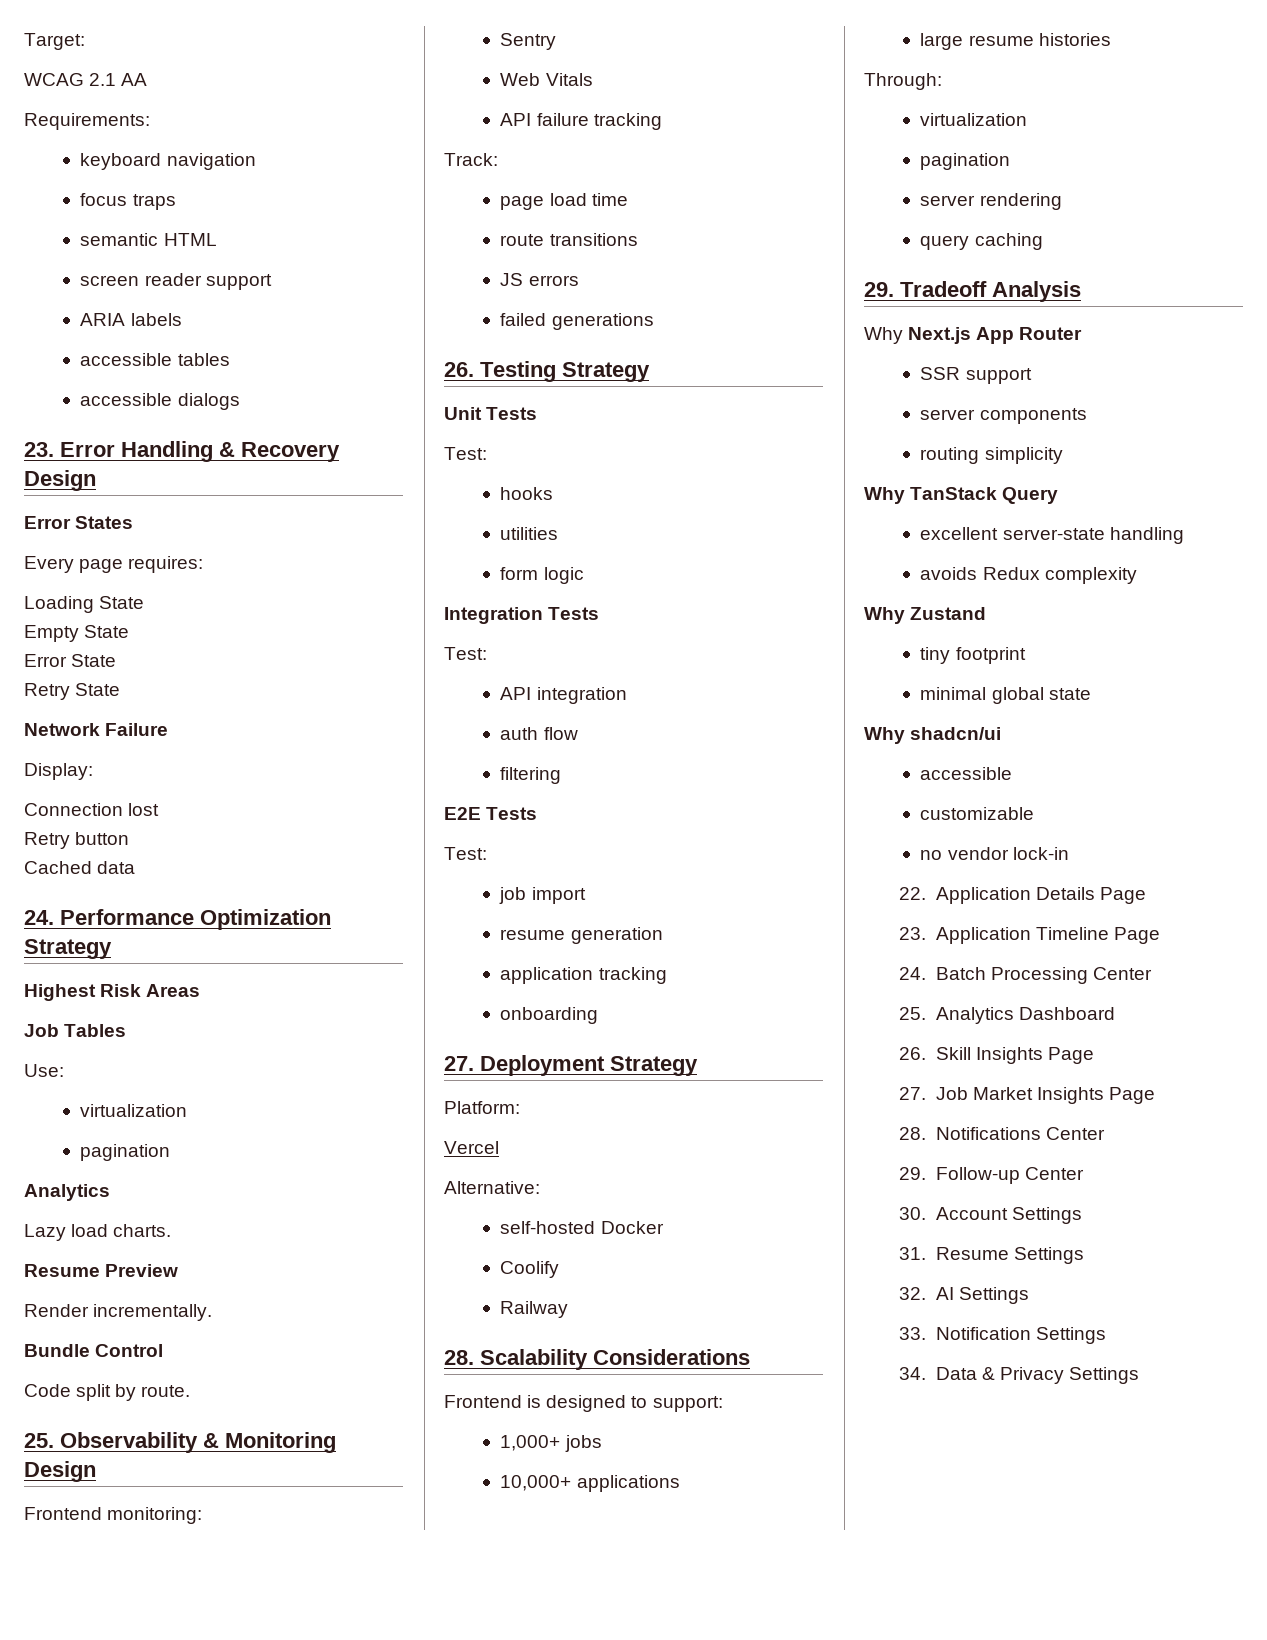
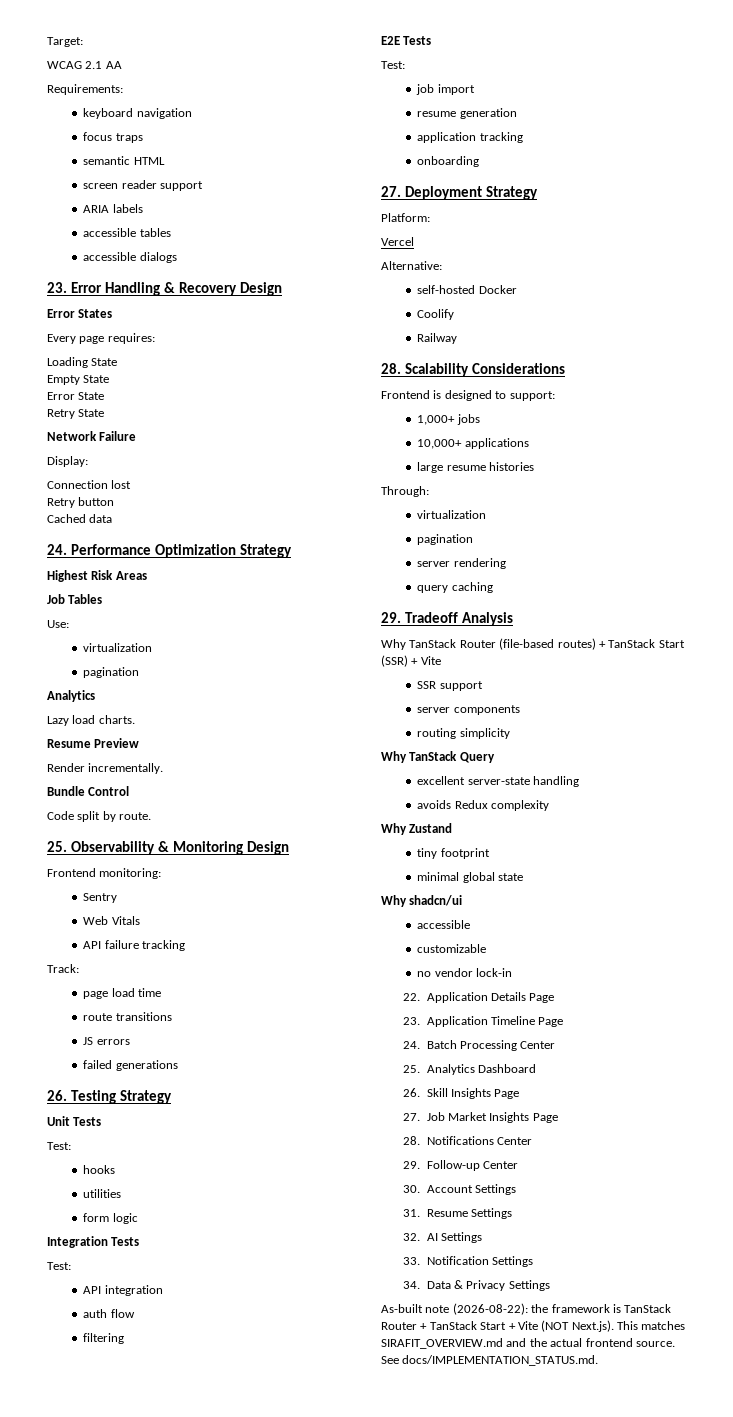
- Why Next.js App Router
+ Why TanStack Router (file-based routes) + TanStack Start (SSR) + Vite
+ As-built note (2026-08-22): the framework is TanStack Router + TanStack Start + Vite (NOT Next.js). This matches SIRAFIT_OVERVIEW.md and the actual frontend source. See docs/IMPLEMENTATION_STATUS.md.

